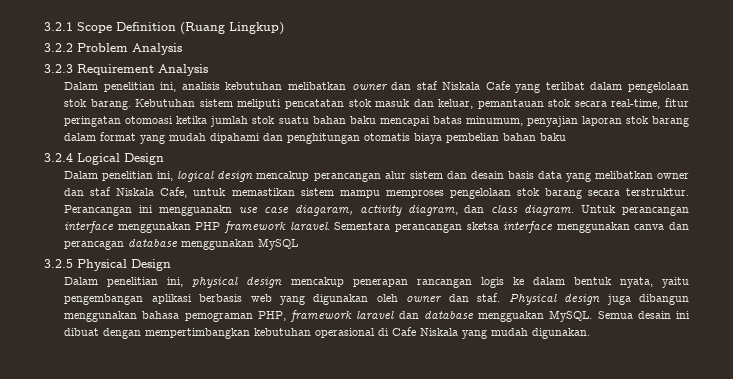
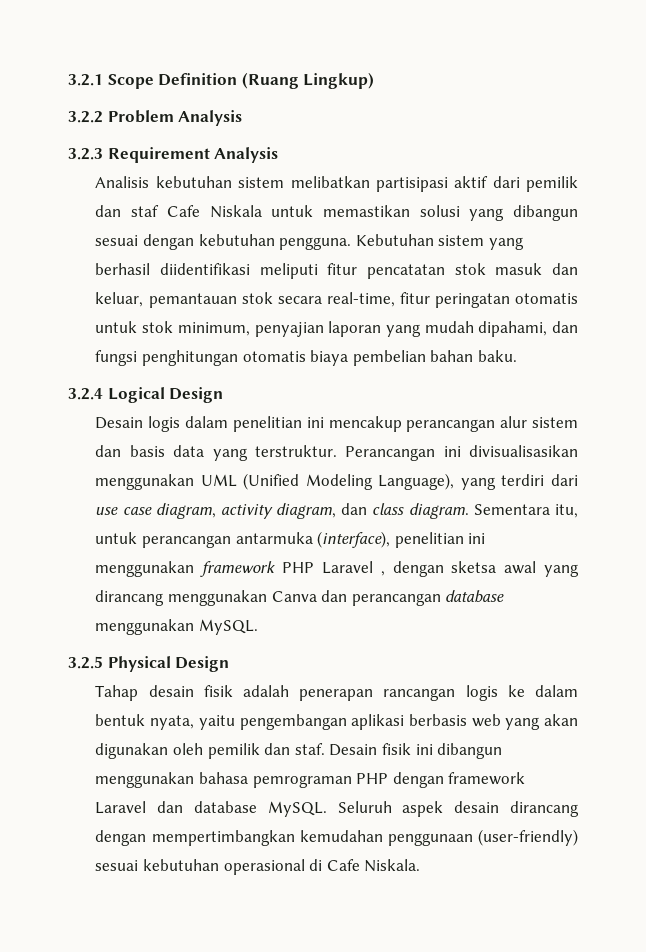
- Dalam penelitian ini, analisis kebutuhan melibatkan owner dan staf Niskala Cafe yang terlibat dalam pengelolaan stok barang. Kebutuhan sistem meliputi pencatatan stok masuk dan keluar, pemantauan stok secara real-time, fitur peringatan otomoasi ketika jumlah stok suatu bahan baku mencapai batas minumum, penyajian laporan stok barang dalam format yang mudah dipahami dan penghitungan otomatis biaya pembelian bahan baku
+ Analisis kebutuhan sistem melibatkan partisipasi aktif dari pemilik dan staf Cafe Niskala untuk memastikan solusi yang dibangun sesuai dengan kebutuhan pengguna. Kebutuhan sistem yang berhasil diidentifikasi meliputi fitur pencatatan stok masuk dan keluar, pemantauan stok secara real-time, fitur peringatan otomatis untuk stok minimum, penyajian laporan yang mudah dipahami, dan fungsi penghitungan otomatis biaya pembelian bahan baku.
- Dalam penelitian ini, logical design mencakup perancangan alur sistem dan desain basis data yang melibatkan owner dan staf Niskala Cafe, untuk memastikan sistem mampu memproses pengelolaan stok barang secara terstruktur. Perancangan ini mengguanakn use case diagaram, activity diagram, dan class diagram.
+ Desain logis dalam penelitian ini mencakup perancangan alur sistem dan basis data yang terstruktur. Perancangan ini divisualisasikan menggunakan UML (Unified Modeling Language), yang terdiri dari use case diagram, activity diagram, dan class diagram.
- Untuk perancangan interface menggunakan PHP framework laravel. Sementara perancangan sketsa interface menggunakan canva dan perancagan database menggunakan MySQL
+ Sementara itu, untuk perancangan antarmuka (interface), penelitian ini menggunakan framework PHP Laravel , dengan sketsa awal yang dirancang menggunakan Canva dan perancangan database menggunakan MySQL.
- Dalam penelitian ini, physical design mencakup penerapan rancangan logis ke dalam bentuk nyata, yaitu pengembangan aplikasi berbasis web yang digunakan oleh owner dan staf.
+ Tahap desain fisik adalah penerapan rancangan logis ke dalam bentuk nyata, yaitu pengembangan aplikasi berbasis web yang akan digunakan oleh pemilik dan staf.
- Physical design juga dibangun menggunakan bahasa pemograman PHP, framework laravel dan database mengguakan MySQL. Semua desain ini dibuat dengan mempertimbangkan kebutuhan operasional di Cafe Niskala yang mudah digunakan.
+ Desain fisik ini dibangun menggunakan bahasa pemrograman PHP dengan framework Laravel dan database MySQL. Seluruh aspek desain dirancang dengan mempertimbangkan kemudahan penggunaan (user-friendly) sesuai kebutuhan operasional di Cafe Niskala.

